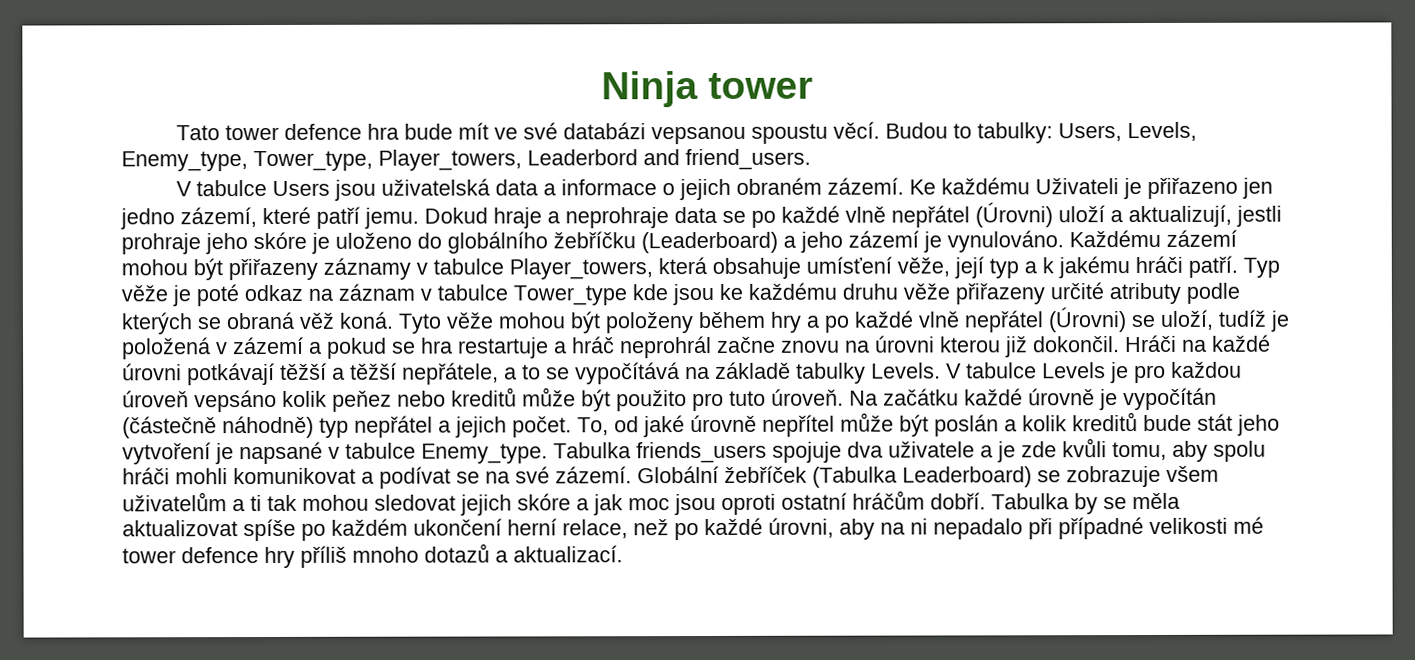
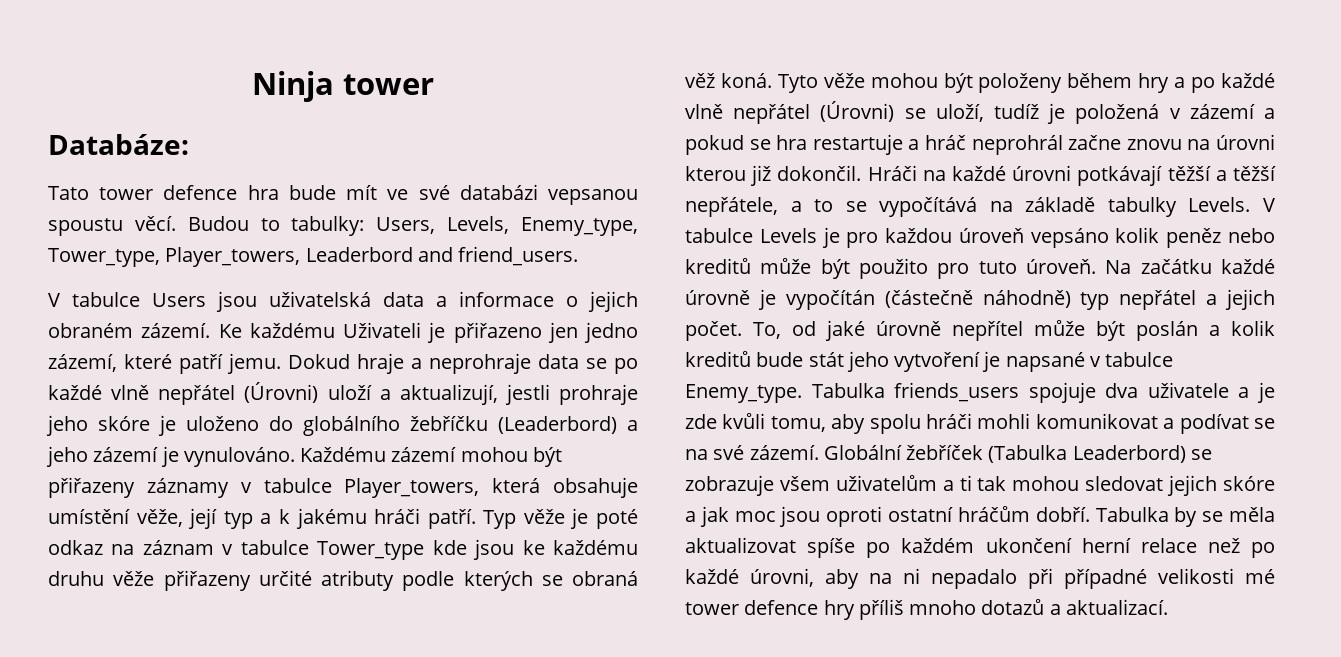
+ Databáze:
- Dokud hraje a neprohraje data se po každé vlně nepřátel (Úrovni) uloží a aktualizují, jestli prohraje jeho skóre je uloženo do globálního žebříčku (Leaderboard) a jeho zázemí je vynulováno.
+ Dokud hraje a neprohraje data se po každé vlně nepřátel (Úrovni) uloží a aktualizují, jestli prohraje jeho skóre je uloženo do globálního žebříčku (Leaderbord) a jeho zázemí je vynulováno.
- Každému zázemí mohou být přiřazeny záznamy v tabulce Player_towers, která obsahuje umísťení věže, její typ a k jakému hráči patří.
+ Každému zázemí mohou být přiřazeny záznamy v tabulce Player_towers, která obsahuje umístění věže, její typ a k jakému hráči patří.
- V tabulce Levels je pro každou úroveň vepsáno kolik peňez nebo kreditů může být použito pro tuto úroveň.
+ V tabulce Levels je pro každou úroveň vepsáno kolik peněz nebo kreditů může být použito pro tuto úroveň.
- Globální žebříček (Tabulka Leaderboard) se zobrazuje všem uživatelům a ti tak mohou sledovat jejich skóre a jak moc jsou oproti ostatní hráčům dobří.
+ Globální žebříček (Tabulka Leaderbord) se zobrazuje všem uživatelům a ti tak mohou sledovat jejich skóre a jak moc jsou oproti ostatní hráčům dobří.
- Tabulka by se měla aktualizovat spíše po každém ukončení herní relace, než po každé úrovni, aby na ni nepadalo při případné velikosti mé tower defence hry příliš mnoho dotazů a aktualizací.
+ Tabulka by se měla aktualizovat spíše po každém ukončení herní relace než po každé úrovni, aby na ni nepadalo při případné velikosti mé tower defence hry příliš mnoho dotazů a aktualizací.

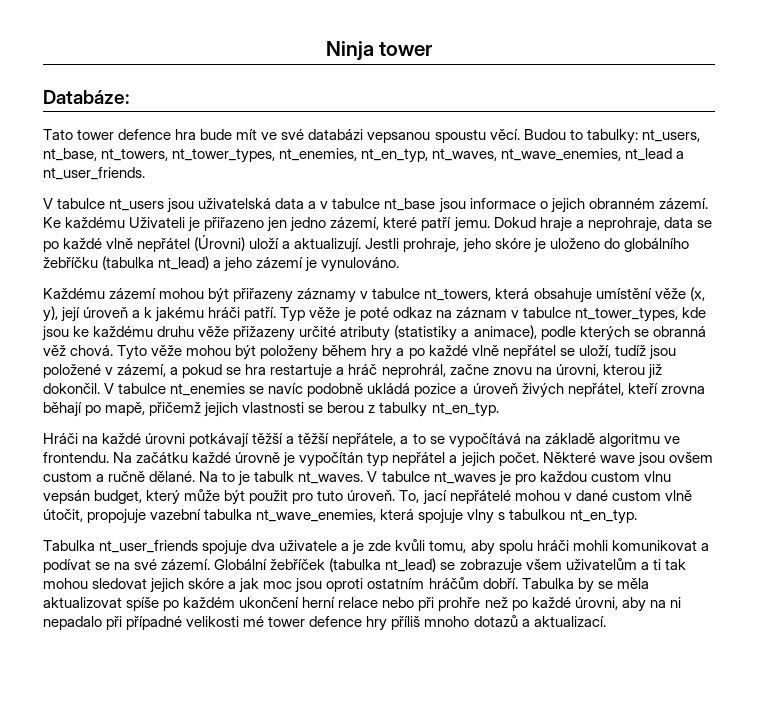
- Budou to tabulky: Users, Levels, Enemy_type, Tower_type, Player_towers, Leaderbord and friend_users.
- V tabulce Users jsou uživatelská data a informace o jejich obraném zázemí.
+ Budou to tabulky: nt_users, nt_base, nt_towers, nt_tower_types, nt_enemies, nt_en_typ, nt_waves, nt_wave_enemies, nt_lead a nt_user_friends.
+ V tabulce nt_users jsou uživatelská data a v tabulce nt_base jsou informace o jejich obranném zázemí.
- Dokud hraje a neprohraje data se po každé vlně nepřátel (Úrovni) uloží a aktualizují, jestli prohraje jeho skóre je uloženo do globálního žebříčku (Leaderbord) a jeho zázemí je vynulováno. Každému zázemí mohou být přiřazeny záznamy v tabulce Player_towers, která obsahuje umístění věže, její typ a k jakému hráči patří.
+ Dokud hraje a neprohraje, data se po každé vlně nepřátel (Úrovni) uloží a aktualizují. Jestli prohraje, jeho skóre je uloženo do globálního žebříčku (tabulka nt_lead) a jeho zázemí je vynulováno.
+ Každému zázemí mohou být přiřazeny záznamy v tabulce nt_towers, která obsahuje umístění věže (x, y), její úroveň a k jakému hráči patří.
- Typ věže je poté odkaz na záznam v tabulce Tower_type kde jsou ke každému druhu věže přiřazeny určité atributy podle kterých se obraná věž koná.
+ Typ věže je poté odkaz na záznam v tabulce nt_tower_types, kde jsou ke každému druhu věže přižazeny určité atributy (statistiky a animace), podle kterých se obranná věž chová.
- Tyto věže mohou být položeny během hry a po každé vlně nepřátel (Úrovni) se uloží, tudíž je položená v zázemí a pokud se hra restartuje a hráč neprohrál začne znovu na úrovni kterou již dokončil. Hráči na každé úrovni potkávají těžší a těžší nepřátele, a to se vypočítává na základě tabulky Levels. V tabulce Levels je pro každou úroveň vepsáno kolik peněz nebo kreditů může být použito pro tuto úroveň.
+ Tyto věže mohou být položeny během hry a po každé vlně nepřátel se uloží, tudíž jsou položené v zázemí, a pokud se hra restartuje a hráč neprohrál, začne znovu na úrovni, kterou již dokončil. V tabulce nt_enemies se navíc podobně ukládá pozice a úroveň živých nepřátel, kteří zrovna běhají po mapě, přičemž jejich vlastnosti se berou z tabulky nt_en_typ.
+ Hráči na každé úrovni potkávají těžší a těžší nepřátele, a to se vypočítává na základě algoritmu ve frontendu.
- Na začátku každé úrovně je vypočítán (částečně náhodně) typ nepřátel a jejich počet.
+ Na začátku každé úrovně je vypočítán typ nepřátel a jejich počet.
- To, od jaké úrovně nepřítel může být poslán a kolik kreditů bude stát jeho vytvoření je napsané v tabulce Enemy_type. Tabulka friends_users spojuje dva uživatele a je zde kvůli tomu, aby spolu hráči mohli komunikovat a podívat se na své zázemí.
+ Některé wave jsou ovšem custom a ručně dělané. Na to je tabulk nt_waves. V tabulce nt_waves je pro každou custom vlnu vepsán budget, který může být použit pro tuto úroveň. To, jací nepřátelé mohou v dané custom vlně útočit, propojuje vazební tabulka nt_wave_enemies, která spojuje vlny s tabulkou nt_en_typ.
+ Tabulka nt_user_friends spojuje dva uživatele a je zde kvůli tomu, aby spolu hráči mohli komunikovat a podívat se na své zázemí.
- Globální žebříček (Tabulka Leaderbord) se zobrazuje všem uživatelům a ti tak mohou sledovat jejich skóre a jak moc jsou oproti ostatní hráčům dobří.
+ Globální žebříček (tabulka nt_lead) se zobrazuje všem uživatelům a ti tak mohou sledovat jejich skóre a jak moc jsou oproti ostatním hráčům dobří.
- Tabulka by se měla aktualizovat spíše po každém ukončení herní relace než po každé úrovni, aby na ni nepadalo při případné velikosti mé tower defence hry příliš mnoho dotazů a aktualizací.
+ Tabulka by se měla aktualizovat spíše po každém ukončení herní relace nebo při prohře než po každé úrovni, aby na ni nepadalo při případné velikosti mé tower defence hry příliš mnoho dotazů a aktualizací.

